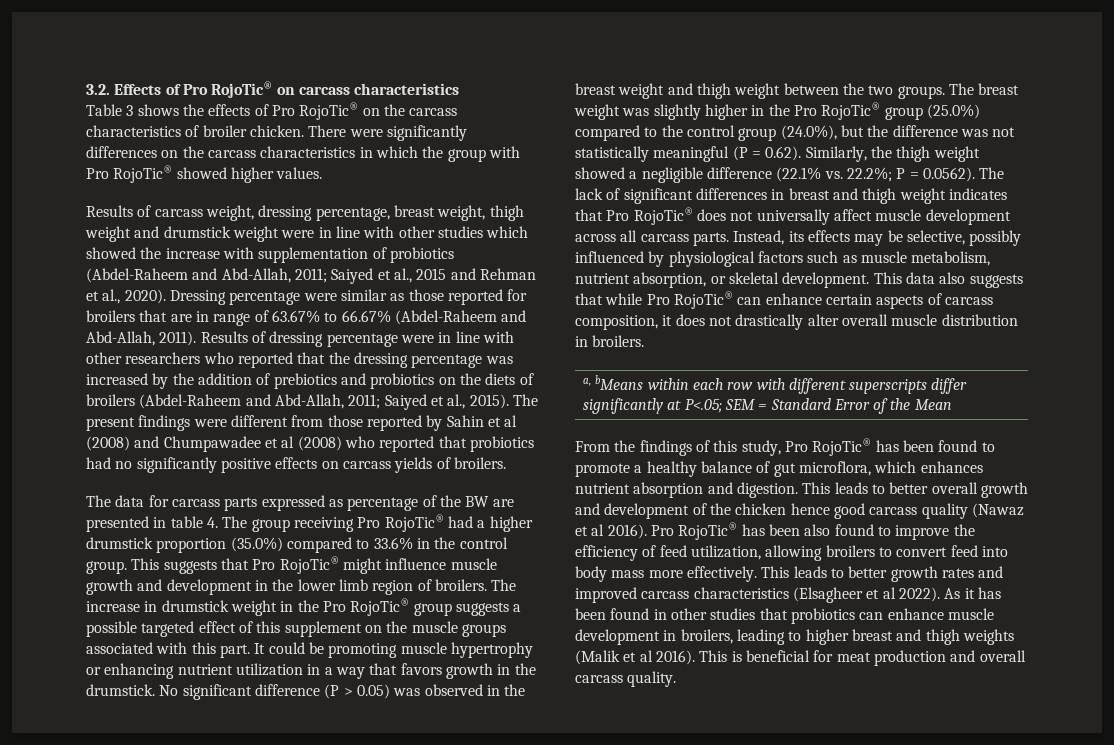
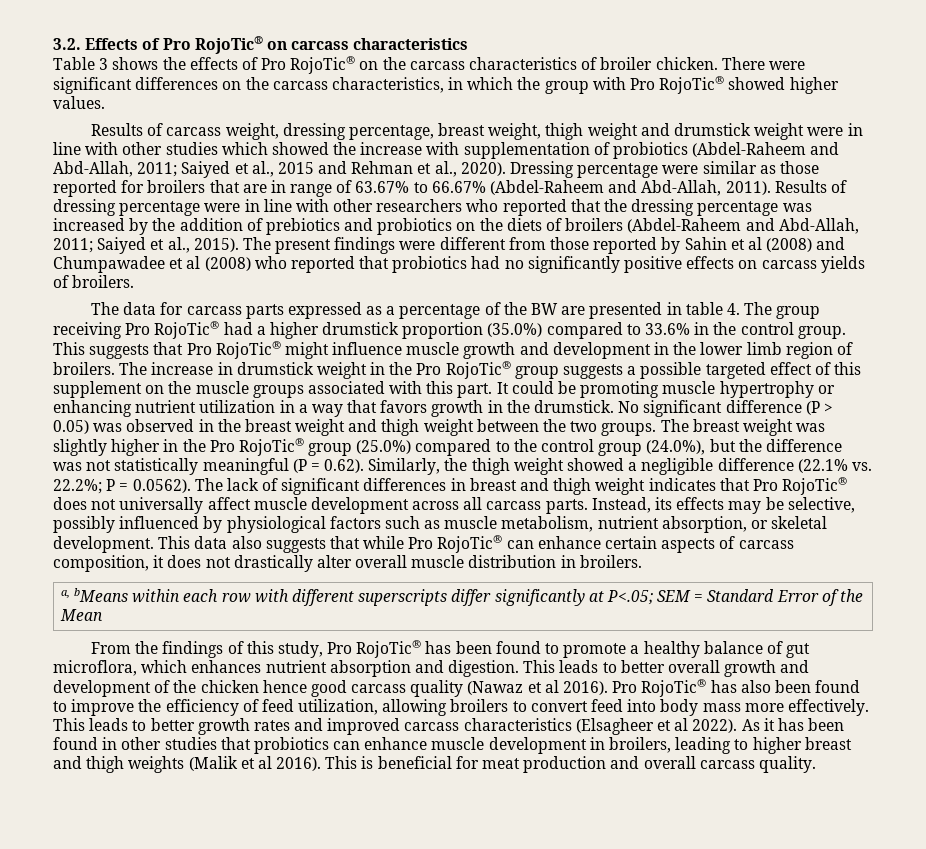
- There were significantly differences on the carcass characteristics in which the group with Pro RojoTic® showed higher values.
+ There were significant differences on the carcass characteristics, in which the group with Pro RojoTic® showed higher values.
- The data for carcass parts expressed as percentage of the BW are presented in table 4. The group receiving Pro RojoTic® had a higher drumstick proportion (35.0%) compared to 33.6% in the control group.
+ The data for carcass parts expressed as a percentage of the BW are presented in table 4. The group receiving Pro RojoTic® had a higher drumstick proportion (35.0%) compared to 33.6% in the control group.
- Pro RojoTic® has been also found to improve the efficiency of feed utilization, allowing broilers to convert feed into body mass more effectively.
+ Pro RojoTic® has also been found to improve the efficiency of feed utilization, allowing broilers to convert feed into body mass more effectively.

